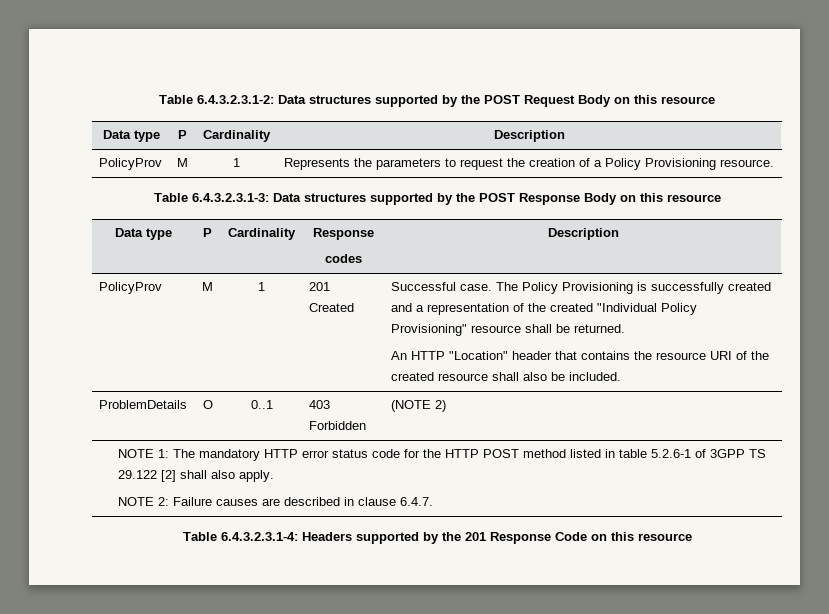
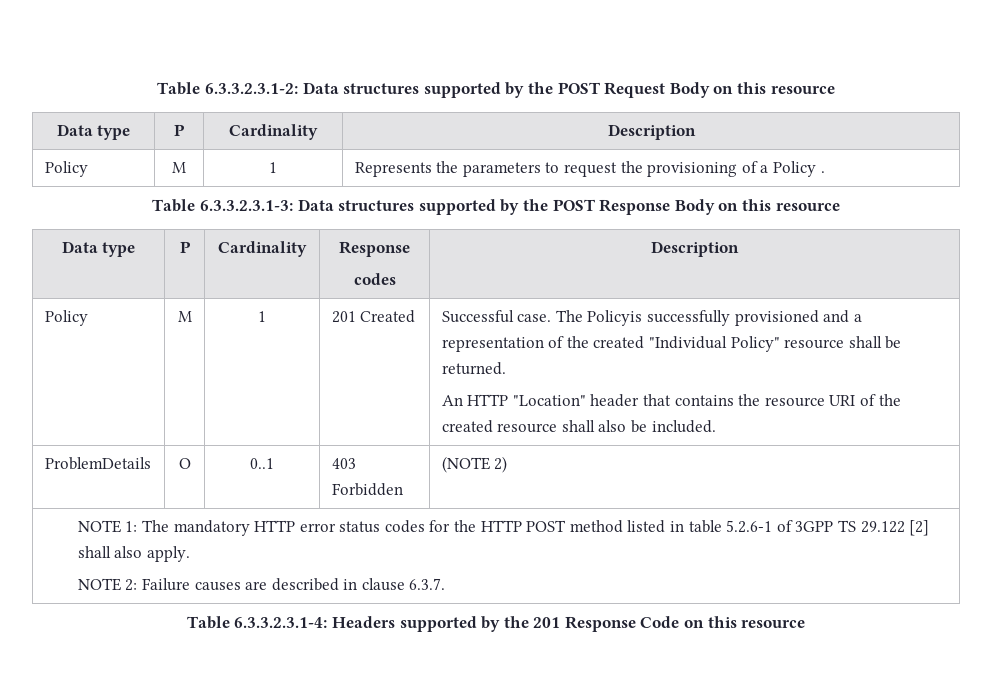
- Table 6.4.3.2.3.1-2: Data structures supported by the POST Request Body on this resource
+ Table 6.3.3.2.3.1-2: Data structures supported by the POST Request Body on this resource
- PolicyProv | M | 1 | Represents the parameters to request the creation of a Policy Provisioning resource.
- Table 6.4.3.2.3.1-3: Data structures supported by the POST Response Body on this resource
+ Policy | M | 1 | Represents the parameters to request the provisioning of a Policy .
+ Table 6.3.3.2.3.1-3: Data structures supported by the POST Response Body on this resource
  Data type | P | Cardinality | Response
  codes | Description
- PolicyProv
+ Policy
- The Policy Provisioning is successfully created and a representation of the created "Individual Policy Provisioning" resource shall be returned.
+ The Policyis successfully provisioned and a representation of the created "Individual Policy" resource shall be returned.
- NOTE 1: The mandatory HTTP error status code for the HTTP POST method listed in table 5.2.6-1 of 3GPP TS 29.122 [2] shall also apply.
- NOTE 2: Failure causes are described in clause 6.4.7.
- Table 6.4.3.2.3.1-4: Headers supported by the 201 Response Code on this resource
+ NOTE 1: The mandatory HTTP error status codes for the HTTP POST method listed in table 5.2.6-1 of 3GPP TS 29.122 [2] shall also apply.
+ NOTE 2: Failure causes are described in clause 6.3.7.
+ Table 6.3.3.2.3.1-4: Headers supported by the 201 Response Code on this resource

